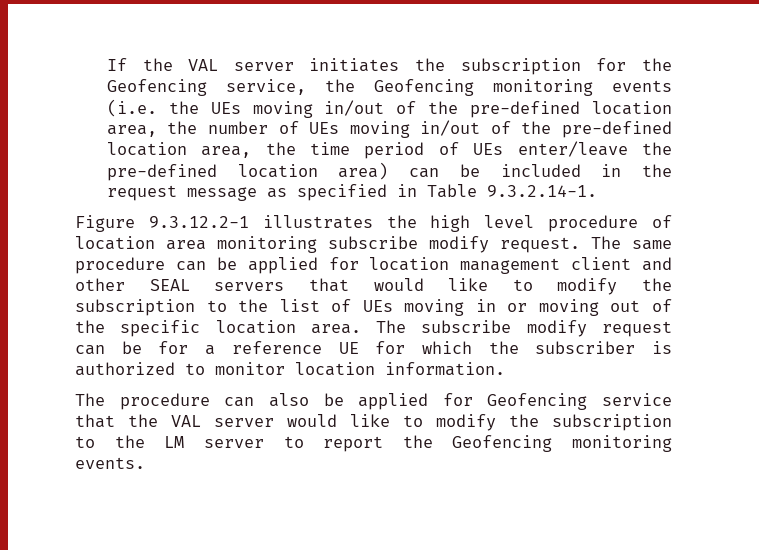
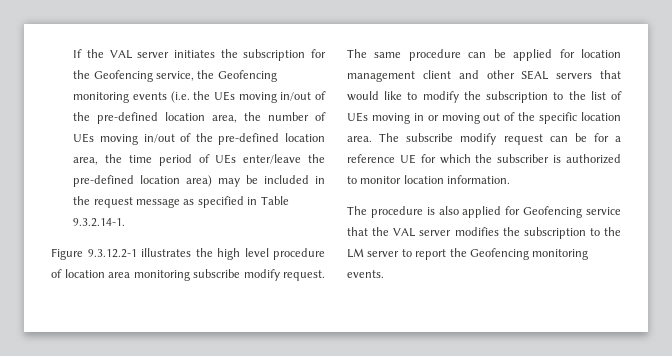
- If the VAL server initiates the subscription for the Geofencing service, the Geofencing monitoring events (i.e. the UEs moving in/out of the pre-defined location area, the number of UEs moving in/out of the pre-defined location area, the time period of UEs enter/leave the pre-defined location area) can be included in the request message as specified in Table 9.3.2.14-1.
+ If the VAL server initiates the subscription for the Geofencing service, the Geofencing monitoring events (i.e. the UEs moving in/out of the pre-defined location area, the number of UEs moving in/out of the pre-defined location area, the time period of UEs enter/leave the pre-defined location area) may be included in the request message as specified in Table 9.3.2.14-1.
- The procedure can also be applied for Geofencing service that the VAL server would like to modify the subscription to the LM server to report the Geofencing monitoring events.
+ The procedure is also applied for Geofencing service that the VAL server modifies the subscription to the LM server to report the Geofencing monitoring events.

